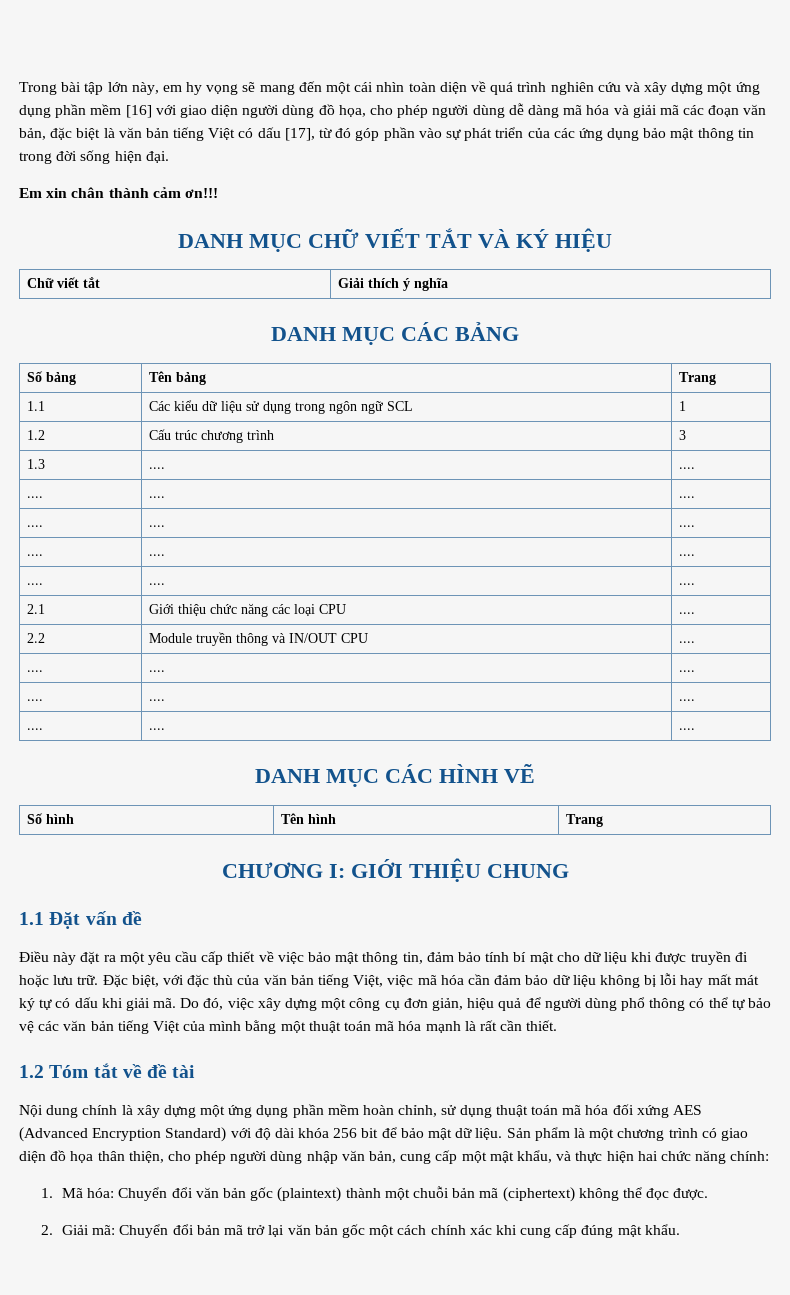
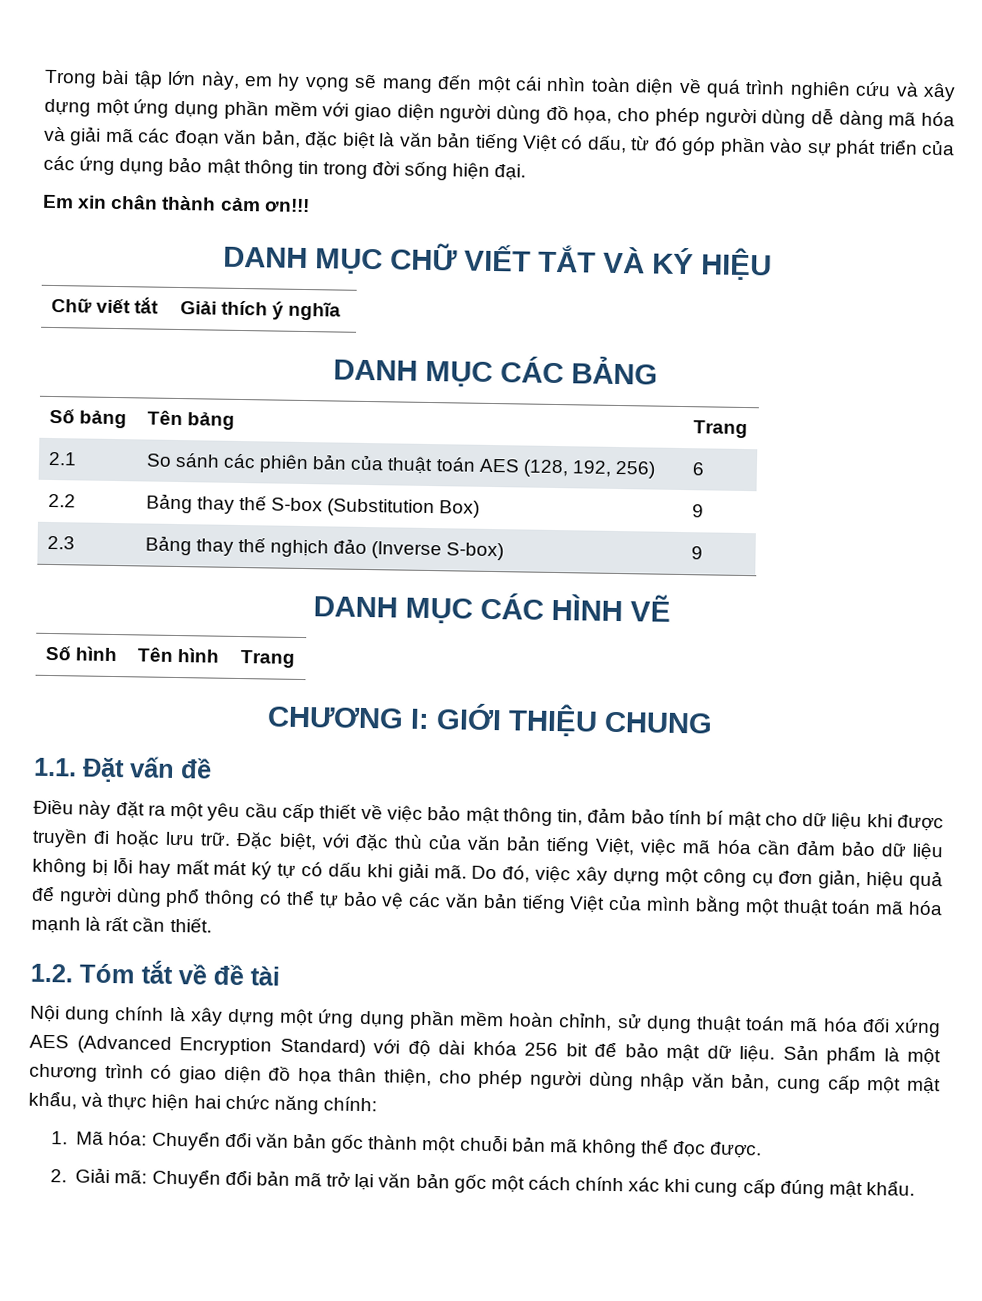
- Trong bài tập lớn này, em hy vọng sẽ mang đến một cái nhìn toàn diện về quá trình nghiên cứu và xây dựng một ứng dụng phần mềm [16] với giao diện người dùng đồ họa, cho phép người dùng dễ dàng mã hóa và giải mã các đoạn văn bản, đặc biệt là văn bản tiếng Việt có dấu [17], từ đó góp phần vào sự phát triển của các ứng dụng bảo mật thông tin trong đời sống hiện đại.
+ Trong bài tập lớn này, em hy vọng sẽ mang đến một cái nhìn toàn diện về quá trình nghiên cứu và xây dựng một ứng dụng phần mềm với giao diện người dùng đồ họa, cho phép người dùng dễ dàng mã hóa và giải mã các đoạn văn bản, đặc biệt là văn bản tiếng Việt có dấu, từ đó góp phần vào sự phát triển của các ứng dụng bảo mật thông tin trong đời sống hiện đại.
- 1.1 | Các kiểu dữ liệu sử dụng trong ngôn ngữ SCL | 1
- 1.2 | Cấu trúc chương trình | 3
- 1.3 | .... | ....
- .... | .... | ....
- .... | .... | ....
- .... | .... | ....
- .... | .... | ....
- 2.1 | Giới thiệu chức năng các loại CPU | ....
- 2.2 | Module truyền thông và IN/OUT CPU | ....
- .... | .... | ....
- .... | .... | ....
- .... | .... | ....
+ 2.1 | So sánh các phiên bản của thuật toán AES (128, 192, 256) | 6
+ 2.2 | Bảng thay thế S-box (Substitution Box) | 9
+ 2.3 | Bảng thay thế nghịch đảo (Inverse S-box) | 9
- 1.1 Đặt vấn đề
+ 1.1. Đặt vấn đề
- 1.2 Tóm tắt về đề tài
+ 1.2. Tóm tắt về đề tài
- 1. Mã hóa: Chuyển đổi văn bản gốc (plaintext) thành một chuỗi bản mã (ciphertext) không thể đọc được.
+ 1. Mã hóa: Chuyển đổi văn bản gốc thành một chuỗi bản mã không thể đọc được.

